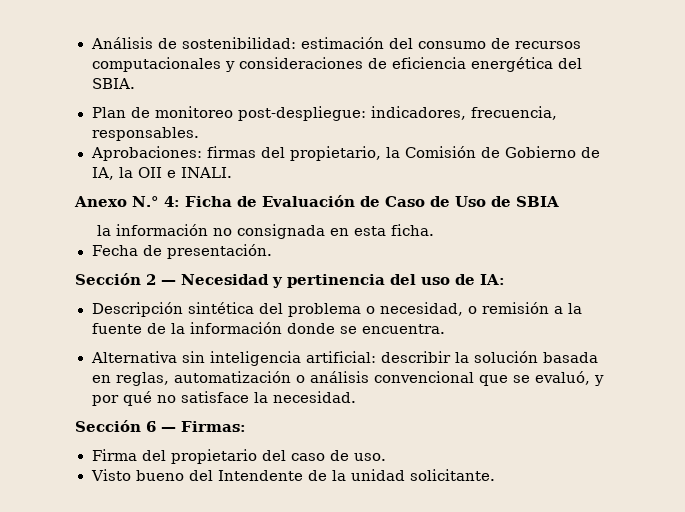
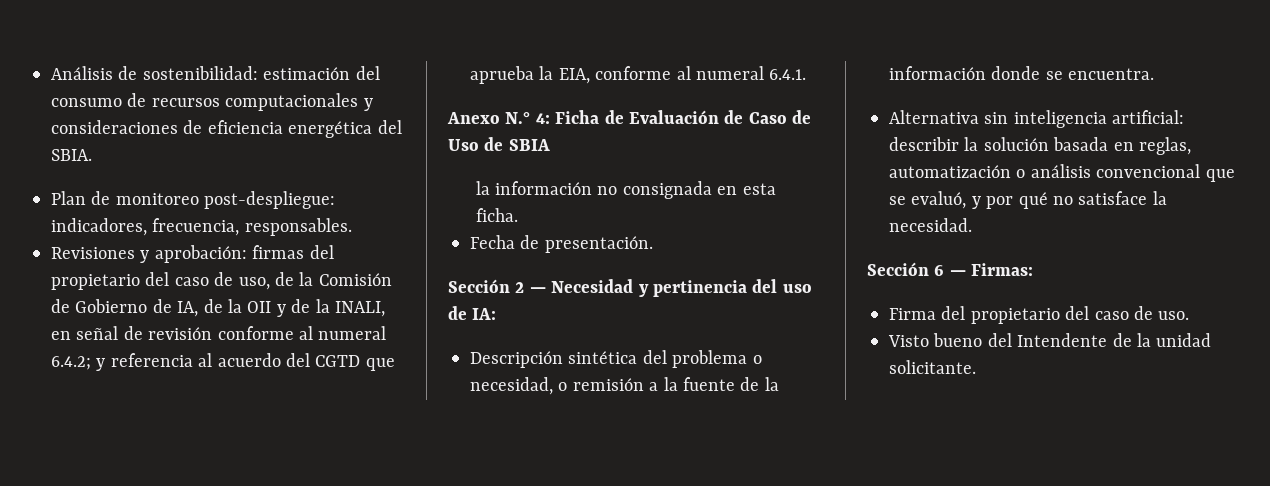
- Aprobaciones: firmas del propietario, la Comisión de Gobierno de IA, la OII e INALI.
+ Revisiones y aprobación: firmas del propietario del caso de uso, de la Comisión de Gobierno de IA, de la OII y de la INALI, en señal de revisión conforme al numeral 6.4.2; y referencia al acuerdo del CGTD que aprueba la EIA, conforme al numeral 6.4.1.

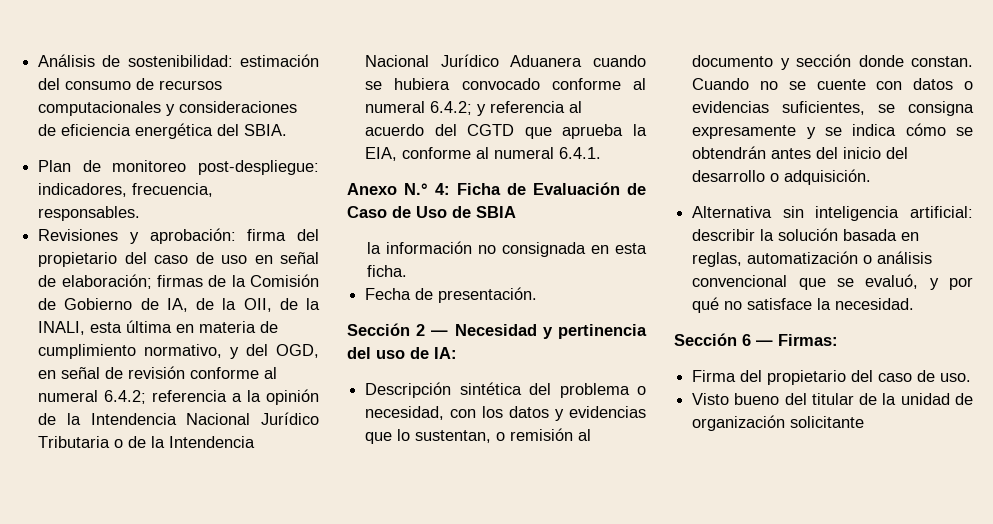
- Revisiones y aprobación: firmas del propietario del caso de uso, de la Comisión de Gobierno de IA, de la OII y de la INALI, en señal de revisión conforme al numeral 6.4.2; y referencia al acuerdo del CGTD que aprueba la EIA, conforme al numeral 6.4.1.
+ Revisiones y aprobación: firma del propietario del caso de uso en señal de elaboración; firmas de la Comisión de Gobierno de IA, de la OII, de la INALI, esta última en materia de cumplimiento normativo, y del OGD, en señal de revisión conforme al numeral 6.4.2; referencia a la opinión de la Intendencia Nacional Jurídico Tributaria o de la Intendencia Nacional Jurídico Aduanera cuando se hubiera convocado conforme al numeral 6.4.2; y referencia al acuerdo del CGTD que aprueba la EIA, conforme al numeral 6.4.1.
- Descripción sintética del problema o necesidad, o remisión a la fuente de la información donde se encuentra.
+ Descripción sintética del problema o necesidad, con los datos y evidencias que lo sustentan, o remisión al documento y sección donde constan. Cuando no se cuente con datos o evidencias suficientes, se consigna expresamente y se indica cómo se obtendrán antes del inicio del desarrollo o adquisición.
- Visto bueno del Intendente de la unidad solicitante.
+ Visto bueno del titular de la unidad de organización solicitante

